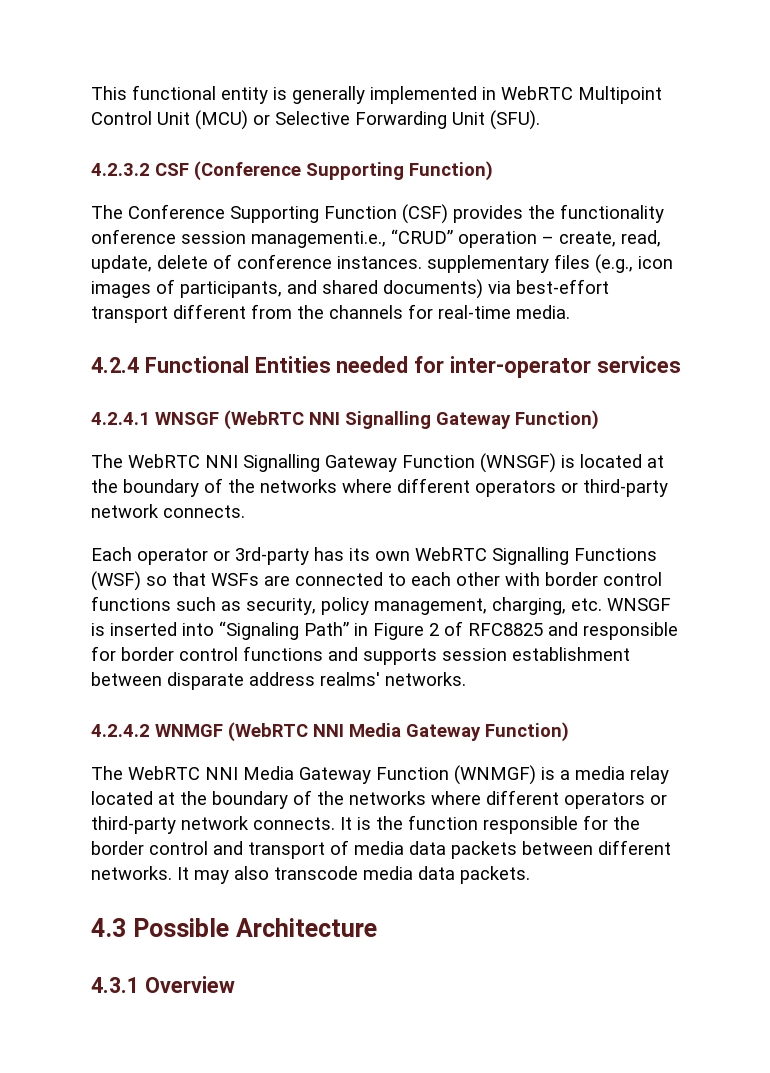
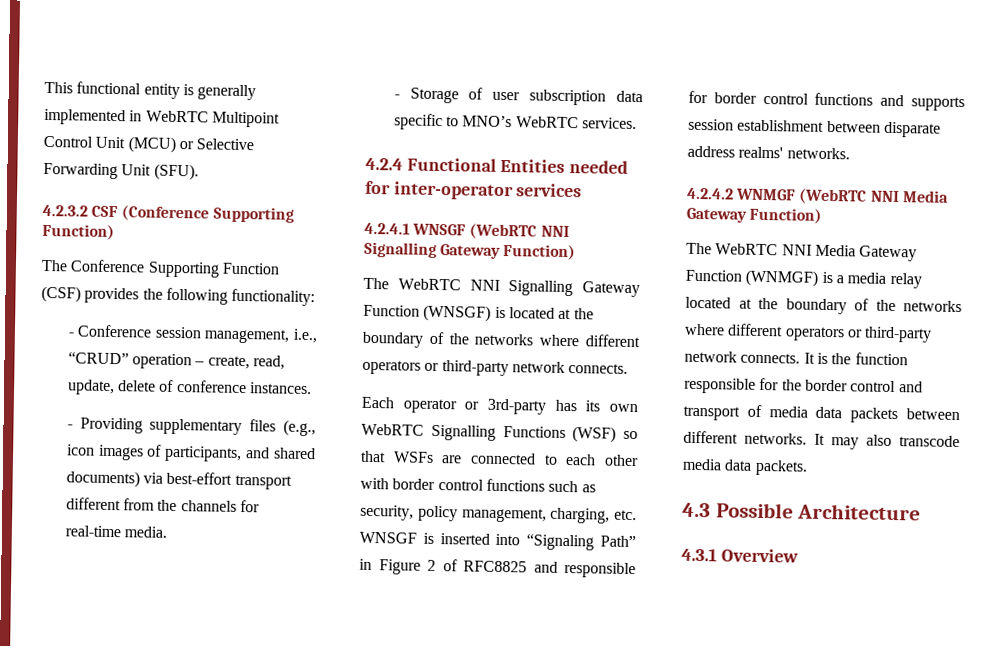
- The Conference Supporting Function (CSF) provides the functionality onference session managementi.e., “CRUD” operation – create, read, update, delete of conference instances. supplementary files (e.g., icon images of participants, and shared documents) via best-effort transport different from the channels for real-time media.
+ The Conference Supporting Function (CSF) provides the following functionality:
+ - Conference session management, i.e., “CRUD” operation – create, read, update, delete of conference instances.
+ - Providing supplementary files (e.g., icon images of participants, and shared documents) via best-effort transport different from the channels for real-time media.
+ - Storage of user subscription data specific to MNO’s WebRTC services.

